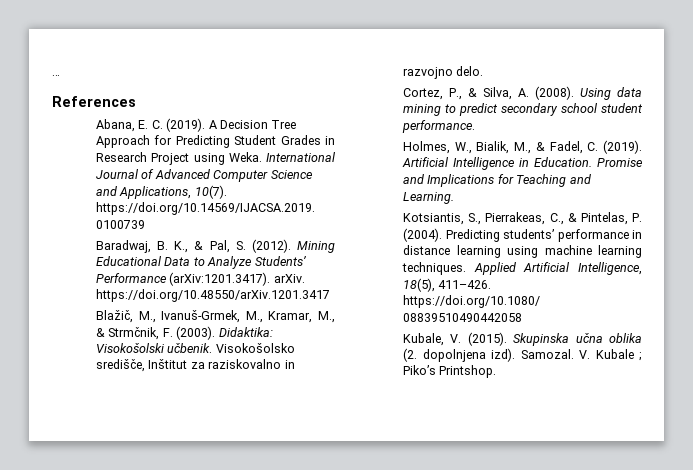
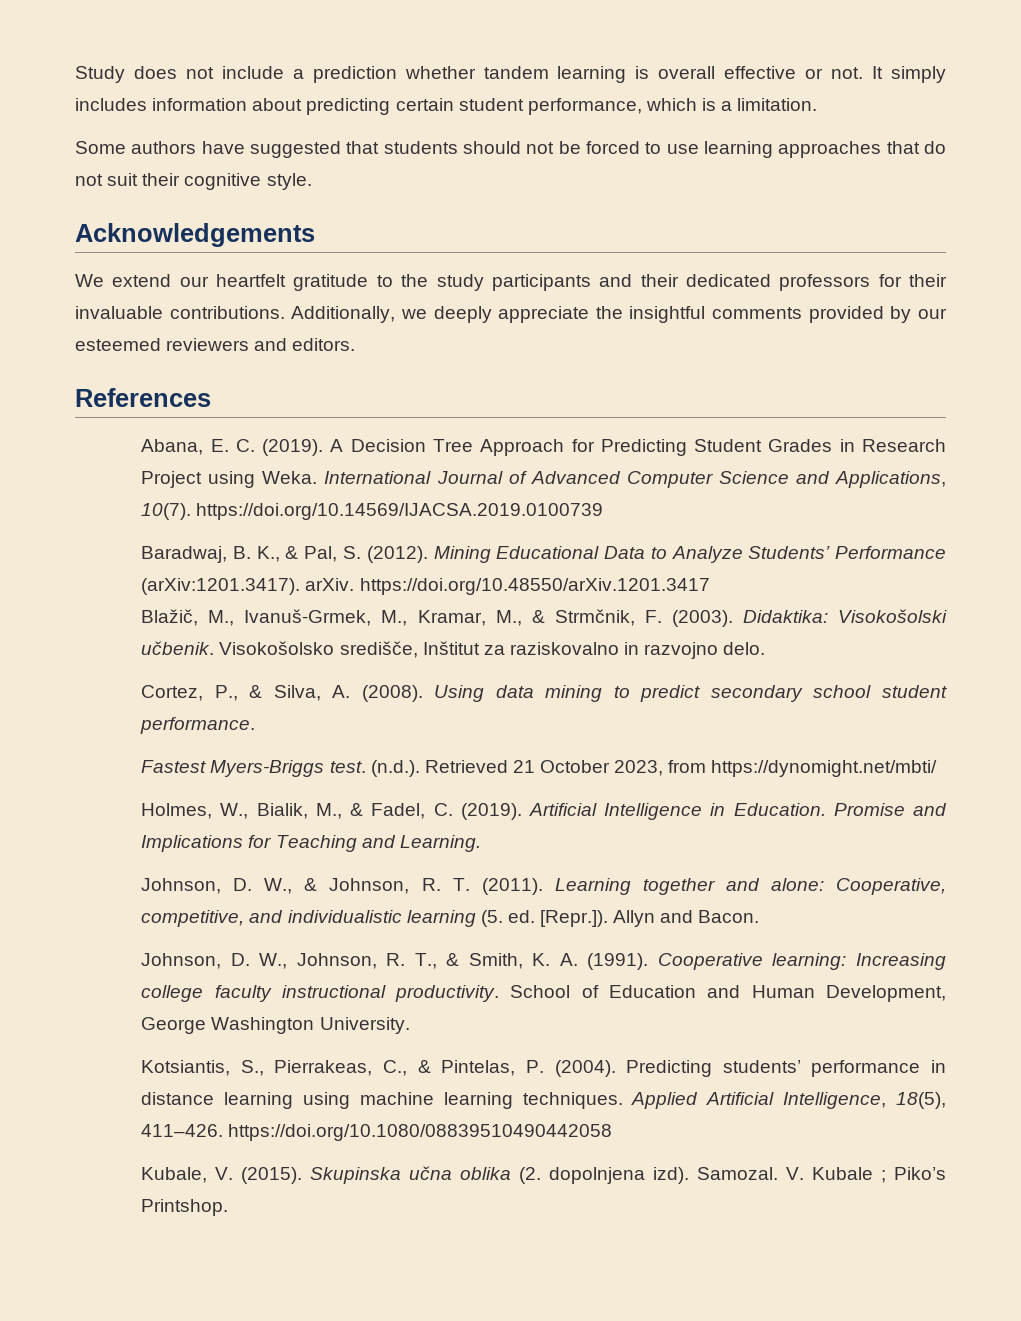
- …
+ Study does not include a prediction whether tandem learning is overall effective or not. It simply includes information about predicting certain student performance, which is a limitation.
+ Some authors have suggested that students should not be forced to use learning approaches that do not suit their cognitive style.
+ Acknowledgements
+ We extend our heartfelt gratitude to the study participants and their dedicated professors for their invaluable contributions. Additionally, we deeply appreciate the insightful comments provided by our esteemed reviewers and editors.
+ Fastest Myers-Briggs test. (n.d.). Retrieved 21 October 2023, from https://dynomight.net/mbti/
+ Johnson, D. W., & Johnson, R. T. (2011). Learning together and alone: Cooperative, competitive, and individualistic learning (5. ed. [Repr.]). Allyn and Bacon.
+ Johnson, D. W., Johnson, R. T., & Smith, K. A. (1991). Cooperative learning: Increasing college faculty instructional productivity. School of Education and Human Development, George Washington University.

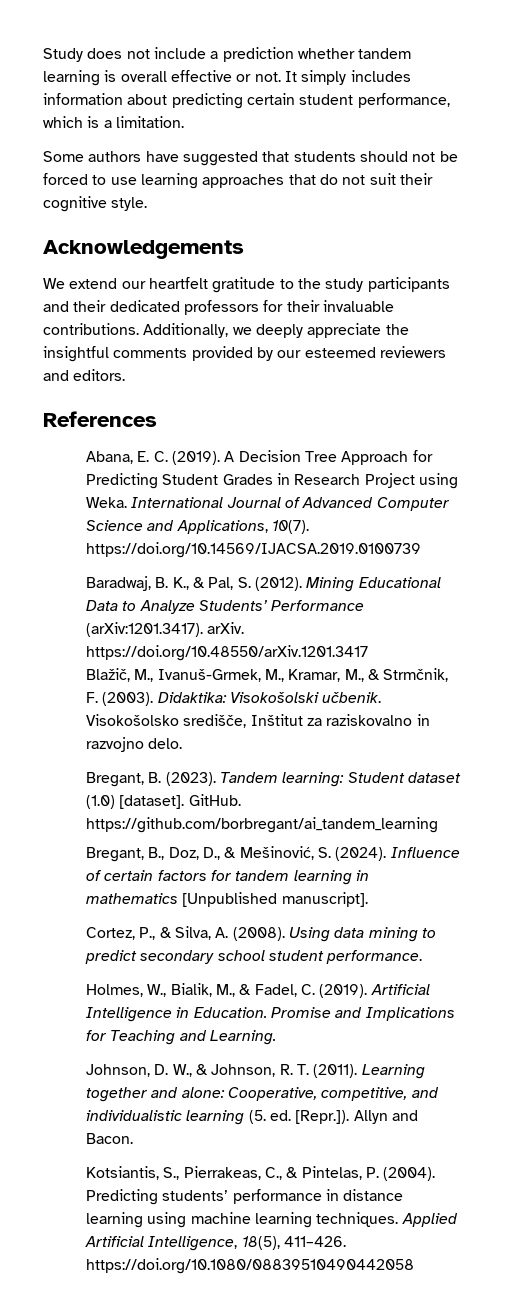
+ Bregant, B. (2023). Tandem learning: Student dataset (1.0) [dataset]. GitHub. https://github.com/borbregant/ai_tandem_learning
+ Bregant, B., Doz, D., & Mešinović, S. (2024). Influence of certain factors for tandem learning in mathematics [Unpublished manuscript].
- Fastest Myers-Briggs test. (n.d.). Retrieved 21 October 2023, from https://dynomight.net/mbti/
- Johnson, D. W., Johnson, R. T., & Smith, K. A. (1991). Cooperative learning: Increasing college faculty instructional productivity. School of Education and Human Development, George Washington University.
- Kubale, V. (2015). Skupinska učna oblika (2. dopolnjena izd). Samozal. V. Kubale ; Piko’s Printshop.

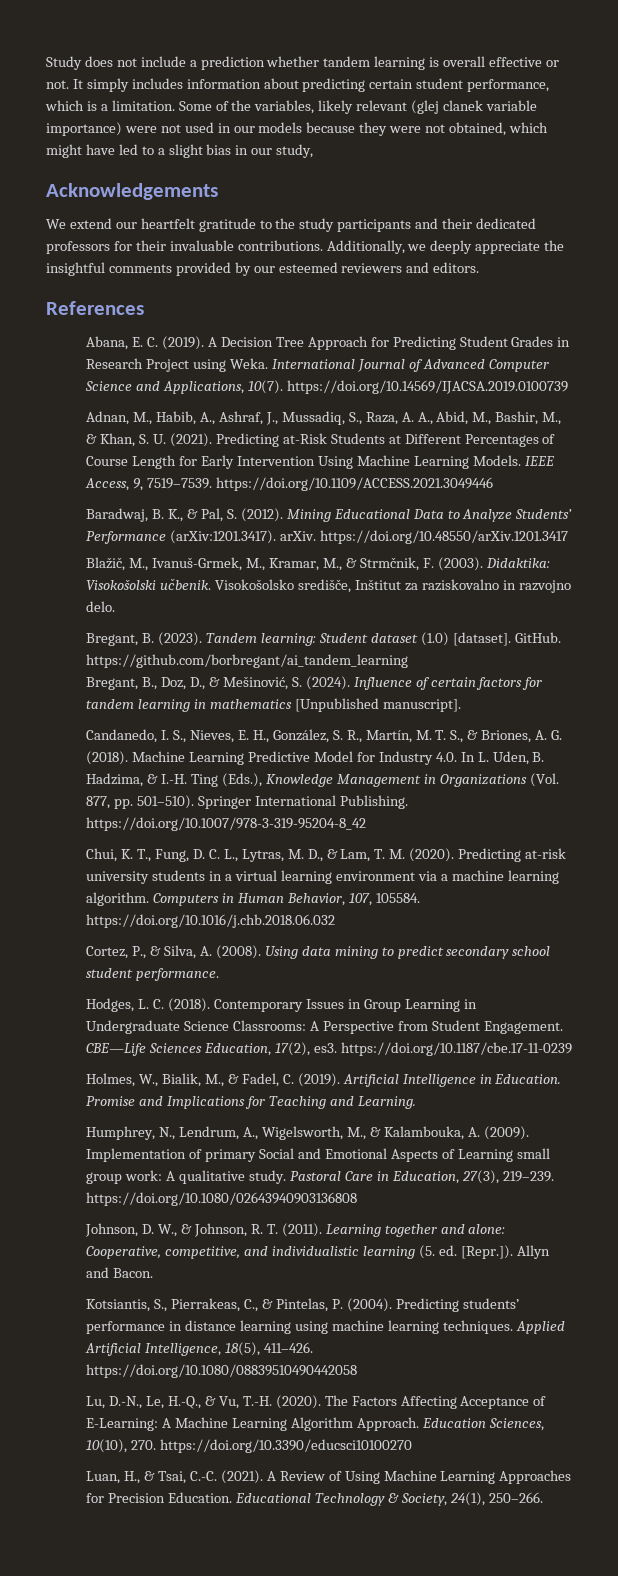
- It simply includes information about predicting certain student performance, which is a limitation.
- Some authors have suggested that students should not be forced to use learning approaches that do not suit their cognitive style.
+ It simply includes information about predicting certain student performance, which is a limitation. Some of the variables, likely relevant (glej clanek variable importance) were not used in our models because they were not obtained, which might have led to a slight bias in our study,
+ Adnan, M., Habib, A., Ashraf, J., Mussadiq, S., Raza, A. A., Abid, M., Bashir, M., & Khan, S. U. (2021). Predicting at-Risk Students at Different Percentages of Course Length for Early Intervention Using Machine Learning Models. IEEE Access, 9, 7519–7539. https://doi.org/10.1109/ACCESS.2021.3049446
+ Candanedo, I. S., Nieves, E. H., González, S. R., Martín, M. T. S., & Briones, A. G. (2018). Machine Learning Predictive Model for Industry 4.0. In L. Uden, B. Hadzima, & I.-H. Ting (Eds.), Knowledge Management in Organizations (Vol. 877, pp. 501–510). Springer International Publishing. https://doi.org/10.1007/978-3-319-95204-8_42
+ Chui, K. T., Fung, D. C. L., Lytras, M. D., & Lam, T. M. (2020). Predicting at-risk university students in a virtual learning environment via a machine learning algorithm. Computers in Human Behavior, 107, 105584. https://doi.org/10.1016/j.chb.2018.06.032
+ Hodges, L. C. (2018). Contemporary Issues in Group Learning in Undergraduate Science Classrooms: A Perspective from Student Engagement. CBE—Life Sciences Education, 17(2), es3. https://doi.org/10.1187/cbe.17-11-0239
+ Humphrey, N., Lendrum, A., Wigelsworth, M., & Kalambouka, A. (2009). Implementation of primary Social and Emotional Aspects of Learning small group work: A qualitative study. Pastoral Care in Education, 27(3), 219–239. https://doi.org/10.1080/02643940903136808
+ Lu, D.-N., Le, H.-Q., & Vu, T.-H. (2020). The Factors Affecting Acceptance of E-Learning: A Machine Learning Algorithm Approach. Education Sciences, 10(10), 270. https://doi.org/10.3390/educsci10100270
+ Luan, H., & Tsai, C.-C. (2021). A Review of Using Machine Learning Approaches for Precision Education. Educational Technology & Society, 24(1), 250–266.

